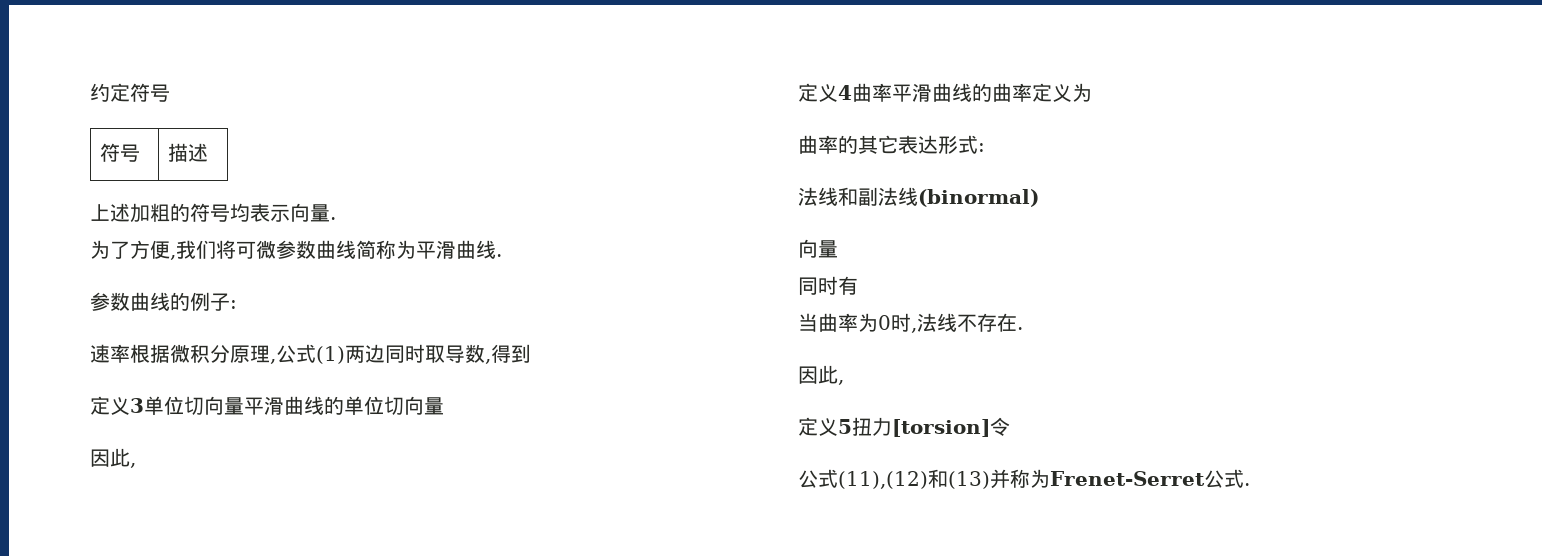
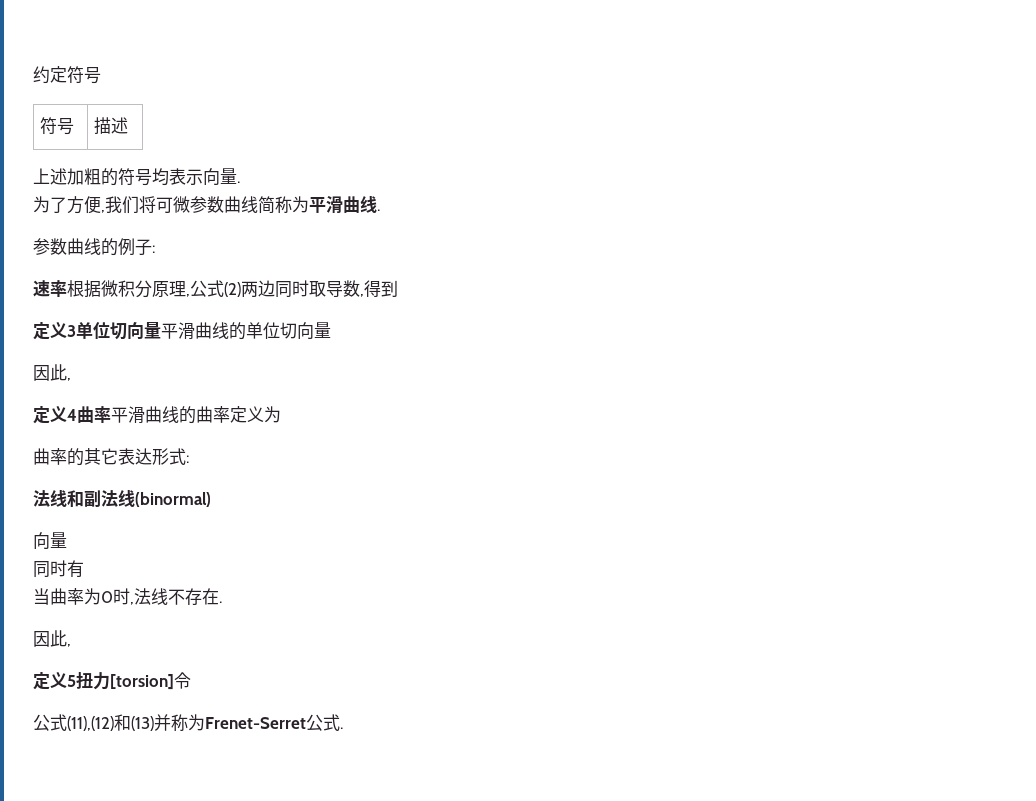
- 速率根据微积分原理,公式(1)两边同时取导数,得到
+ 速率根据微积分原理,公式(2)两边同时取导数,得到

